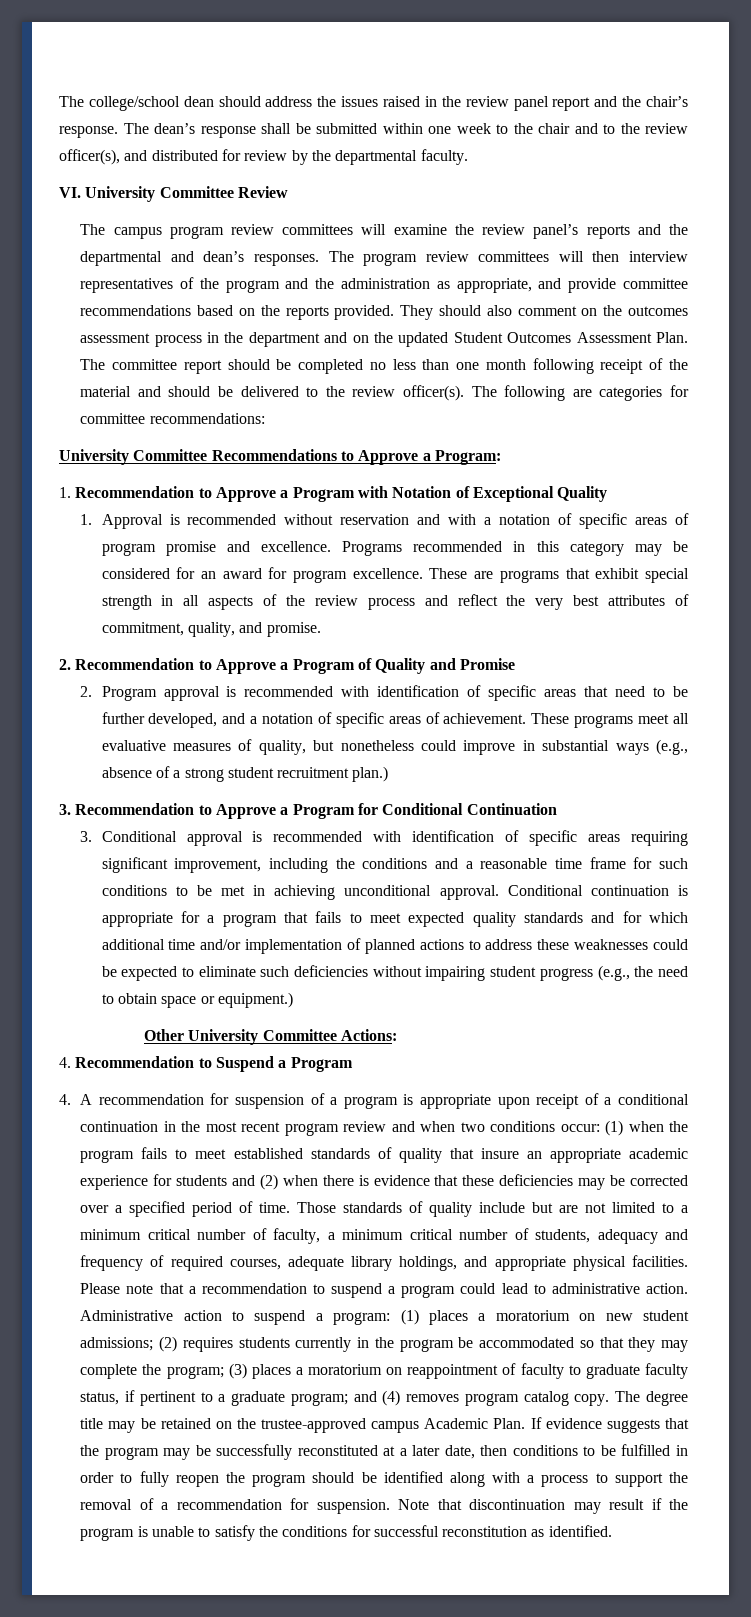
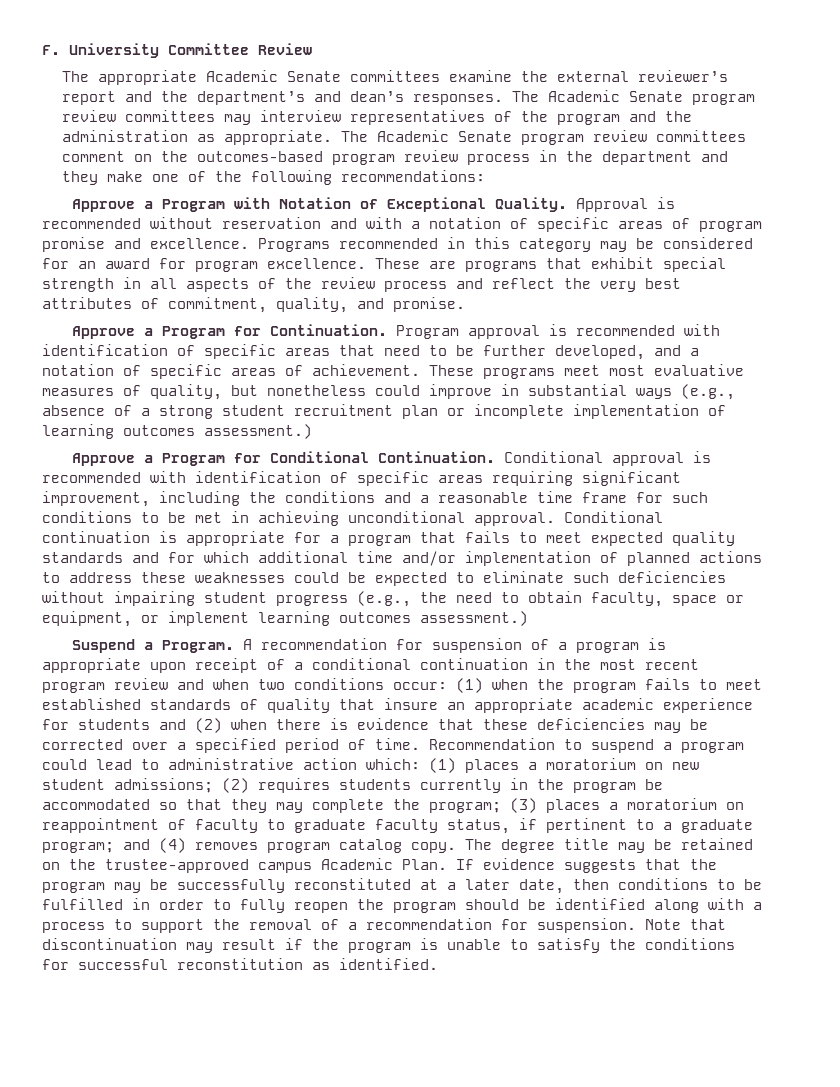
- The college/school dean should address the issues raised in the review panel report and the chair’s response. The dean’s response shall be submitted within one week to the chair and to the review officer(s), and distributed for review by the departmental faculty.
- VI. University Committee Review
- The campus program review committees will examine the review panel’s reports and the departmental and dean’s responses.
+ F. University Committee Review
+ The appropriate Academic Senate committees examine the external reviewer’s report and the department’s and dean’s responses.
- The program review committees will then interview representatives of the program and the administration as appropriate, and provide committee recommendations based on the reports provided. They should also comment on the outcomes assessment process in the department and on the updated Student Outcomes Assessment Plan. The committee report should be completed no less than one month following receipt of the material and should be delivered to the review officer(s). The following are categories for committee recommendations:
- University Committee Recommendations to Approve a Program:
- 1. Recommendation to Approve a Program with Notation of Exceptional Quality
- 1. Approval is recommended without reservation and with a notation of specific areas of program promise and excellence.
+ The Academic Senate program review committees may interview representatives of the program and the administration as appropriate. The Academic Senate program review committees comment on the outcomes-based program review process in the department and they make one of the following recommendations:
+ Approve a Program with Notation of Exceptional Quality. Approval is recommended without reservation and with a notation of specific areas of program promise and excellence.
- 2. Recommendation to Approve a Program of Quality and Promise
- 2. Program approval is recommended with identification of specific areas that need to be further developed, and a notation of specific areas of achievement.
+ Approve a Program for Continuation. Program approval is recommended with identification of specific areas that need to be further developed, and a notation of specific areas of achievement.
- These programs meet all evaluative measures of quality, but nonetheless could improve in substantial ways (e.g., absence of a strong student recruitment plan.)
- 3. Recommendation to Approve a Program for Conditional Continuation
- 3. Conditional approval is recommended with identification of specific areas requiring significant improvement, including the conditions and a reasonable time frame for such conditions to be met in achieving unconditional approval.
+ These programs meet most evaluative measures of quality, but nonetheless could improve in substantial ways (e.g., absence of a strong student recruitment plan or incomplete implementation of learning outcomes assessment.)
+ Approve a Program for Conditional Continuation. Conditional approval is recommended with identification of specific areas requiring significant improvement, including the conditions and a reasonable time frame for such conditions to be met in achieving unconditional approval.
- Conditional continuation is appropriate for a program that fails to meet expected quality standards and for which additional time and/or implementation of planned actions to address these weaknesses could be expected to eliminate such deficiencies without impairing student progress (e.g., the need to obtain space or equipment.)
- Other University Committee Actions:
- 4. Recommendation to Suspend a Program
- 4. A recommendation for suspension of a program is appropriate upon receipt of a conditional continuation in the most recent program review and when two conditions occur:
+ Conditional continuation is appropriate for a program that fails to meet expected quality standards and for which additional time and/or implementation of planned actions to address these weaknesses could be expected to eliminate such deficiencies without impairing student progress (e.g., the need to obtain faculty, space or equipment, or implement learning outcomes assessment.)
+ Suspend a Program. A recommendation for suspension of a program is appropriate upon receipt of a conditional continuation in the most recent program review and when two conditions occur:
- Those standards of quality include but are not limited to a minimum critical number of faculty, a minimum critical number of students, adequacy and frequency of required courses, adequate library holdings, and appropriate physical facilities. Please note that a recommendation to suspend a program could lead to administrative action. Administrative action to suspend a program: (1) places a moratorium on new student admissions; (2) requires students currently in the program be accommodated so that they may complete the program; (3) places a moratorium on reappointment of faculty to graduate faculty status, if pertinent to a graduate program; and (4) removes program catalog copy.
+ Recommendation to suspend a program could lead to administrative action which: (1) places a moratorium on new student admissions; (2) requires students currently in the program be accommodated so that they may complete the program; (3) places a moratorium on reappointment of faculty to graduate faculty status, if pertinent to a graduate program; and (4) removes program catalog copy.

